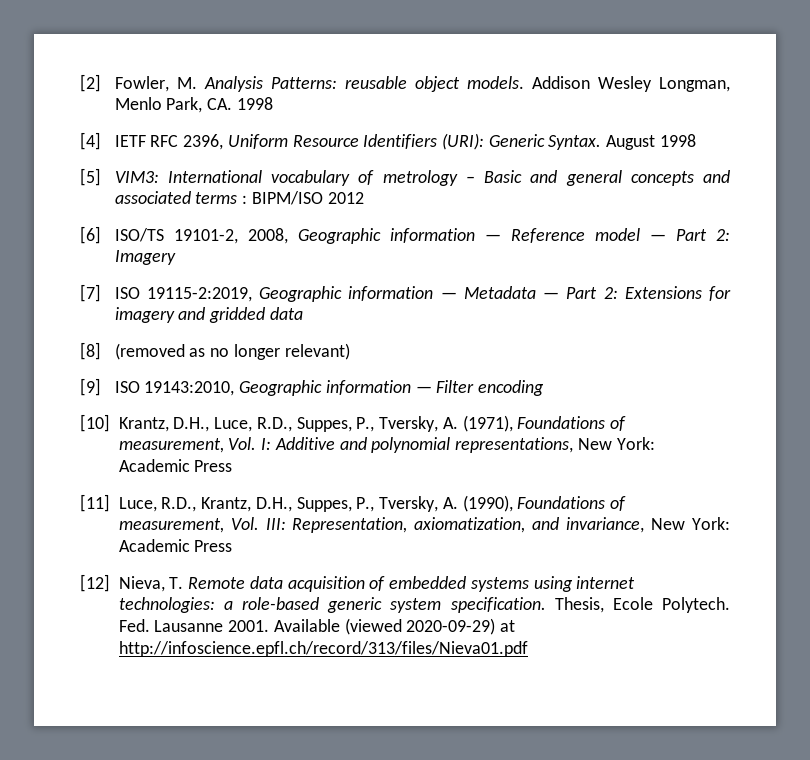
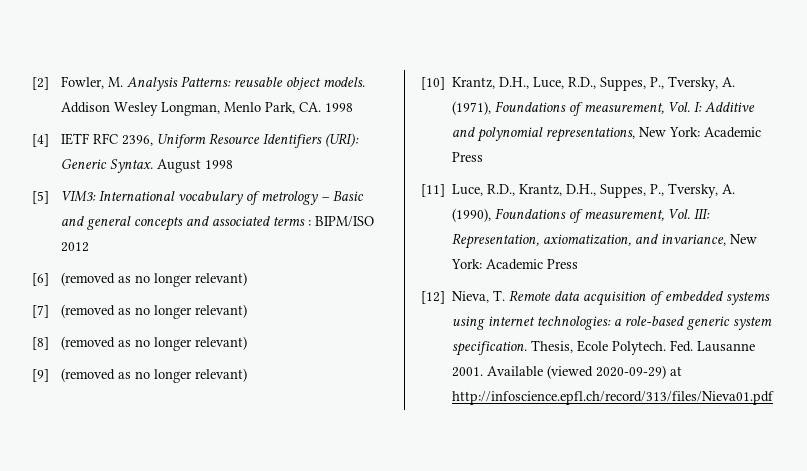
- [6] ISO/TS 19101-2, 2008, Geographic information — Reference model — Part 2: Imagery
- [7] ISO 19115-2:2019, Geographic information — Metadata — Part 2: Extensions for imagery and gridded data
+ [6] (removed as no longer relevant)
+ [7] (removed as no longer relevant)
  [8] (removed as no longer relevant)
- [9] ISO 19143:2010, Geographic information — Filter encoding
+ [9] (removed as no longer relevant)

